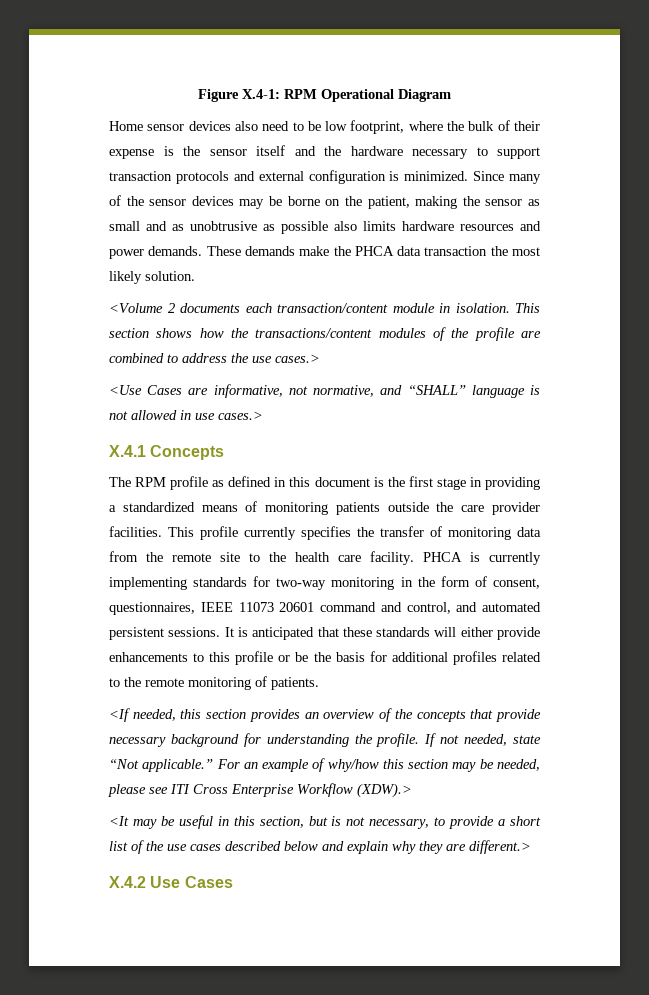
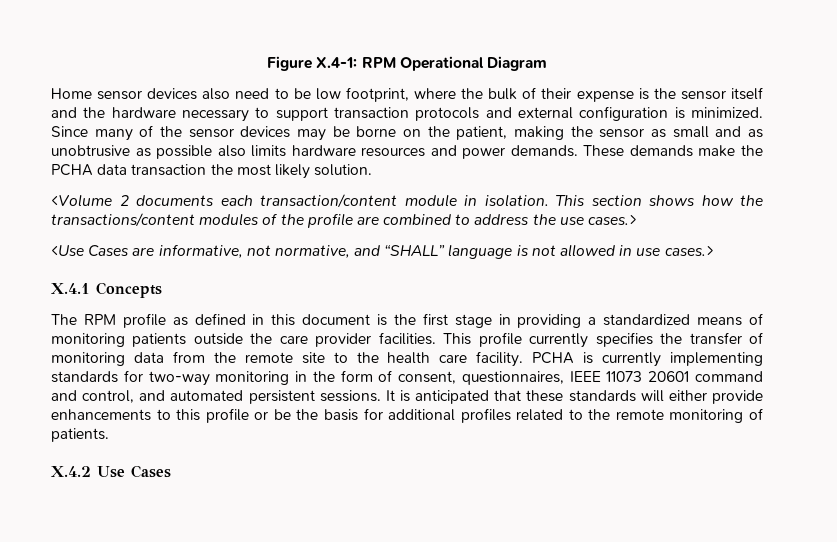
- These demands make the PHCA data transaction the most likely solution.
+ These demands make the PCHA data transaction the most likely solution.
- PHCA is currently implementing standards for two-way monitoring in the form of consent, questionnaires, IEEE 11073 20601 command and control, and automated persistent sessions.
+ PCHA is currently implementing standards for two-way monitoring in the form of consent, questionnaires, IEEE 11073 20601 command and control, and automated persistent sessions.
- <If needed, this section provides an overview of the concepts that provide necessary background for understanding the profile. If not needed, state “Not applicable.” For an example of why/how this section may be needed, please see ITI Cross Enterprise Workflow (XDW).>
- <It may be useful in this section, but is not necessary, to provide a short list of the use cases described below and explain why they are different.>

